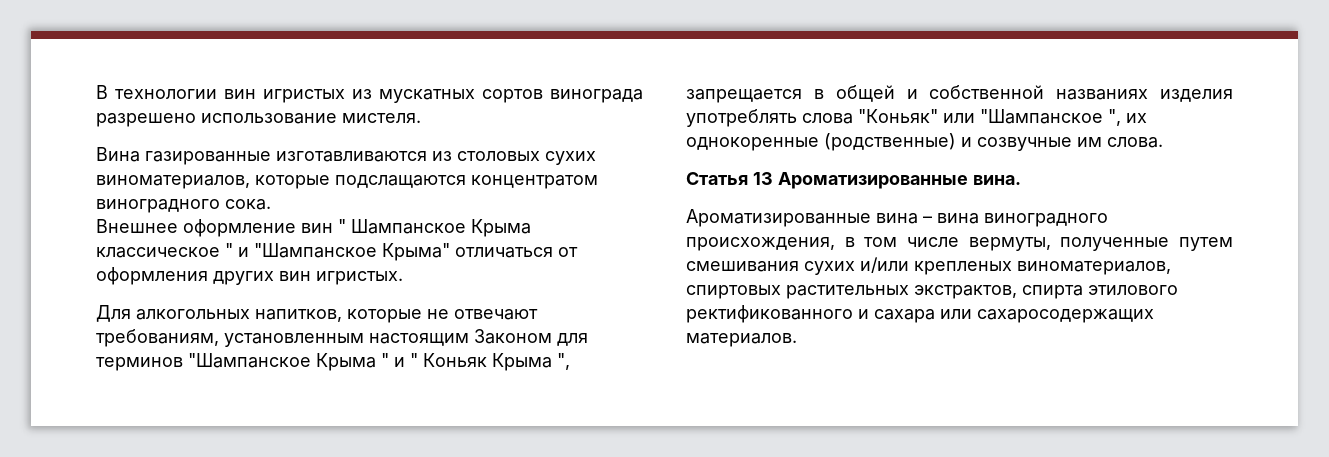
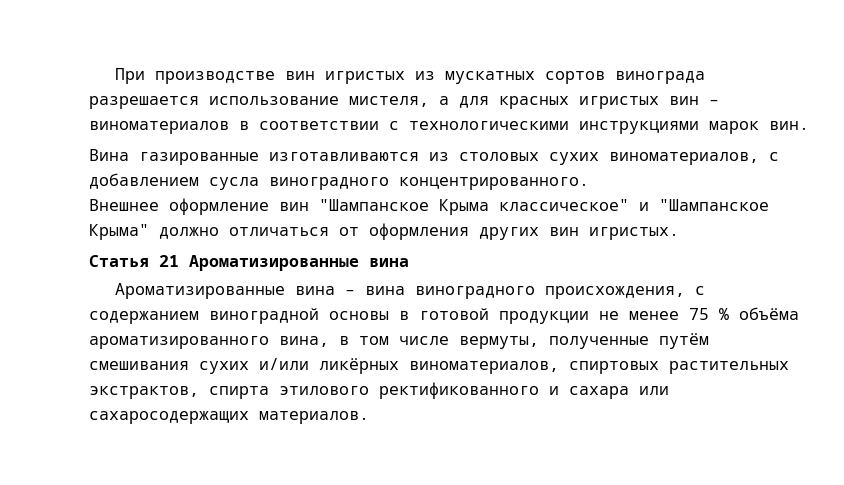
- В технологии вин игристых из мускатных сортов винограда разрешено использование мистеля.
+ При производстве вин игристых из мускатных сортов винограда разрешается использование мистеля, а для красных игристых вин – виноматериалов в соответствии с технологическими инструкциями марок вин.
- Вина газированные изготавливаются из столовых сухих виноматериалов, которые подслащаются концентратом виноградного сока.
- Внешнее оформление вин " Шампанское Крыма классическое " и "Шампанское Крыма" отличаться от оформления других вин игристых.
+ Вина газированные изготавливаются из столовых сухих виноматериалов, с добавлением сусла виноградного концентрированного.
+ Внешнее оформление вин "Шампанское Крыма классическое" и "Шампанское Крыма" должно отличаться от оформления других вин игристых.
- Для алкогольных напитков, которые не отвечают требованиям, установленным настоящим Законом для терминов "Шампанское Крыма " и " Коньяк Крыма ", запрещается в общей и собственной названиях изделия употреблять слова "Коньяк" или "Шампанское ", их однокоренные (родственные) и созвучные им слова.
- Статья 13 Ароматизированные вина.
+ Статья 21 Ароматизированные вина
- Ароматизированные вина – вина виноградного происхождения, в том числе вермуты, полученные путем смешивания сухих и/или крепленых виноматериалов, спиртовых растительных экстрактов, спирта этилового ректификованного и сахара или сахаросодержащих материалов.
+ Ароматизированные вина – вина виноградного происхождения, с содержанием виноградной основы в готовой продукции не менее 75 % объёма ароматизированного вина, в том числе вермуты, полученные путём смешивания сухих и/или ликёрных виноматериалов, спиртовых растительных экстрактов, спирта этилового ректификованного и сахара или сахаросодержащих материалов.

